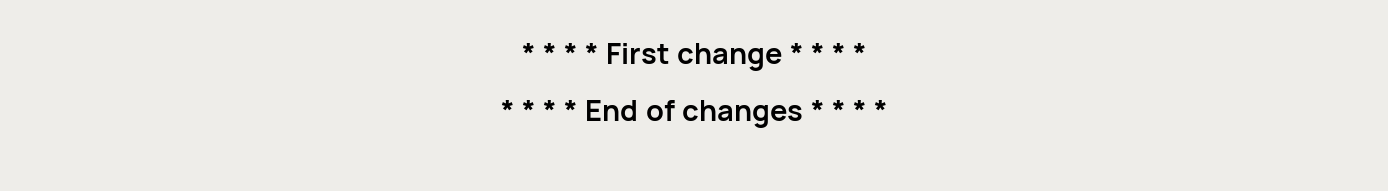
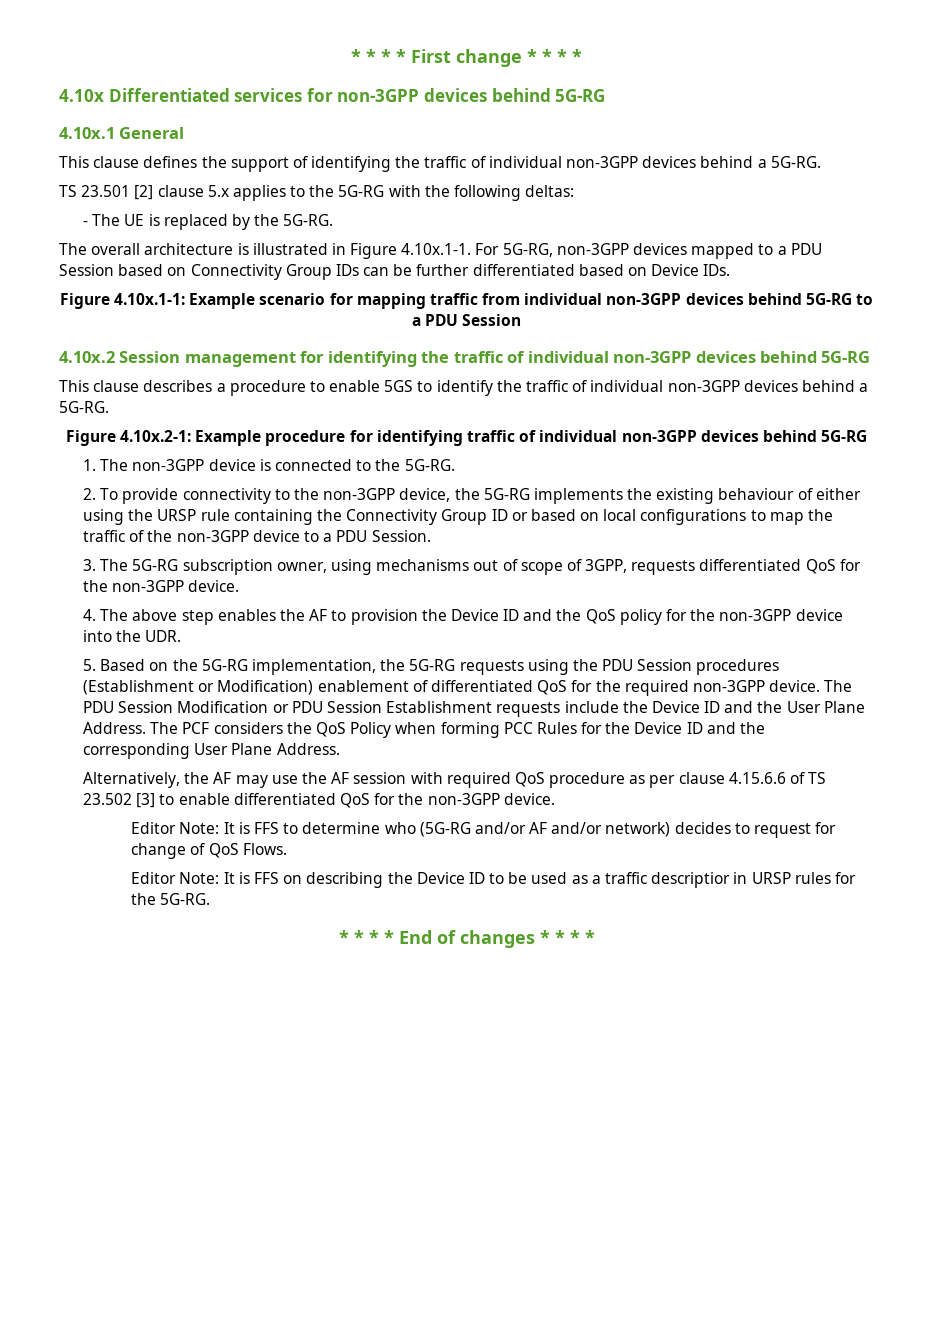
+ 4.10x Differentiated services for non-3GPP devices behind 5G-RG
+ 4.10x.1 General
+ This clause defines the support of identifying the traffic of individual non-3GPP devices behind a 5G-RG.
+ TS 23.501 [2] clause 5.x applies to the 5G-RG with the following deltas:
+ - The UE is replaced by the 5G-RG.
+ The overall architecture is illustrated in Figure 4.10x.1-1. For 5G-RG, non-3GPP devices mapped to a PDU Session based on Connectivity Group IDs can be further differentiated based on Device IDs.
+ Figure 4.10x.1-1: Example scenario for mapping traffic from individual non-3GPP devices behind 5G-RG to a PDU Session
+ 4.10x.2 Session management for identifying the traffic of individual non-3GPP devices behind 5G-RG
+ This clause describes a procedure to enable 5GS to identify the traffic of individual non-3GPP devices behind a 5G-RG.
+ Figure 4.10x.2-1: Example procedure for identifying traffic of individual non-3GPP devices behind 5G-RG
+ 1. The non-3GPP device is connected to the 5G-RG.
+ 2. To provide connectivity to the non-3GPP device, the 5G-RG implements the existing behaviour of either using the URSP rule containing the Connectivity Group ID or based on local configurations to map the traffic of the non-3GPP device to a PDU Session.
+ 3. The 5G-RG subscription owner, using mechanisms out of scope of 3GPP, requests differentiated QoS for the non-3GPP device.
+ 4. The above step enables the AF to provision the Device ID and the QoS policy for the non-3GPP device into the UDR.
+ 5. Based on the 5G-RG implementation, the 5G-RG requests using the PDU Session procedures (Establishment or Modification) enablement of differentiated QoS for the required non-3GPP device. The PDU Session Modification or PDU Session Establishment requests include the Device ID and the User Plane Address. The PCF considers the QoS Policy when forming PCC Rules for the Device ID and the corresponding User Plane Address.
+ Alternatively, the AF may use the AF session with required QoS procedure as per clause 4.15.6.6 of TS 23.502 [3] to enable differentiated QoS for the non-3GPP device.
+ Editor Note: It is FFS to determine who (5G-RG and/or AF and/or network) decides to request for change of QoS Flows.
+ Editor Note: It is FFS on describing the Device ID to be used as a traffic descriptior in URSP rules for the 5G-RG.

